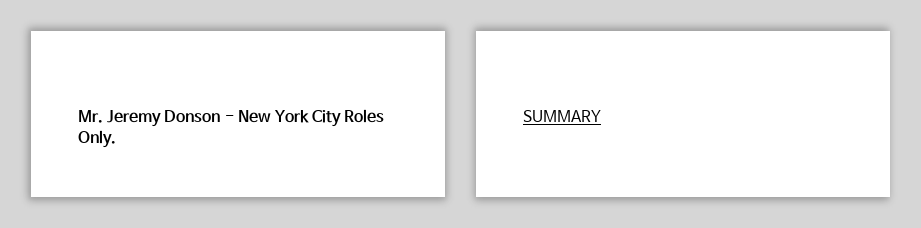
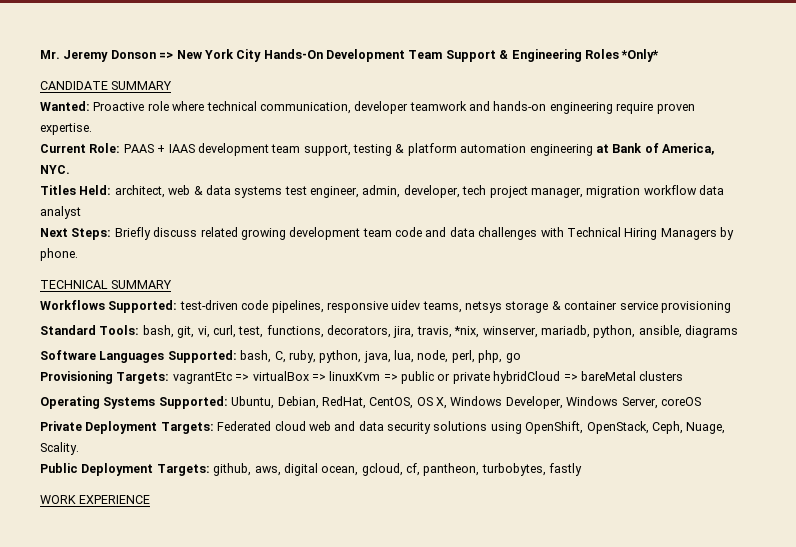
- Mr. Jeremy Donson - New York City Roles Only.
- SUMMARY
+ Mr. Jeremy Donson => New York City Hands-On Development Team Support & Engineering Roles *Only*
+ CANDIDATE SUMMARY
+ Wanted: Proactive role where technical communication, developer teamwork and hands-on engineering require proven expertise.
+ Current Role: PAAS + IAAS development team support, testing & platform automation engineering at Bank of America, NYC.
+ Titles Held: architect, web & data systems test engineer, admin, developer, tech project manager, migration workflow data analyst
+ Next Steps: Briefly discuss related growing development team code and data challenges with Technical Hiring Managers by phone.
+ TECHNICAL SUMMARY
+ Workflows Supported: test-driven code pipelines, responsive uidev teams, netsys storage & container service provisioning
+ Standard Tools: bash, git, vi, curl, test, functions, decorators, jira, travis, *nix, winserver, mariadb, python, ansible, diagrams
+ Software Languages Supported: bash, C, ruby, python, java, lua, node, perl, php, go
+ Provisioning Targets: vagrantEtc => virtualBox => linuxKvm => public or private hybridCloud => bareMetal clusters
+ Operating Systems Supported: Ubuntu, Debian, RedHat, CentOS, OS X, Windows Developer, Windows Server, coreOS
+ Private Deployment Targets: Federated cloud web and data security solutions using OpenShift, OpenStack, Ceph, Nuage, Scality.
+ Public Deployment Targets: github, aws, digital ocean, gcloud, cf, pantheon, turbobytes, fastly
+ WORK EXPERIENCE

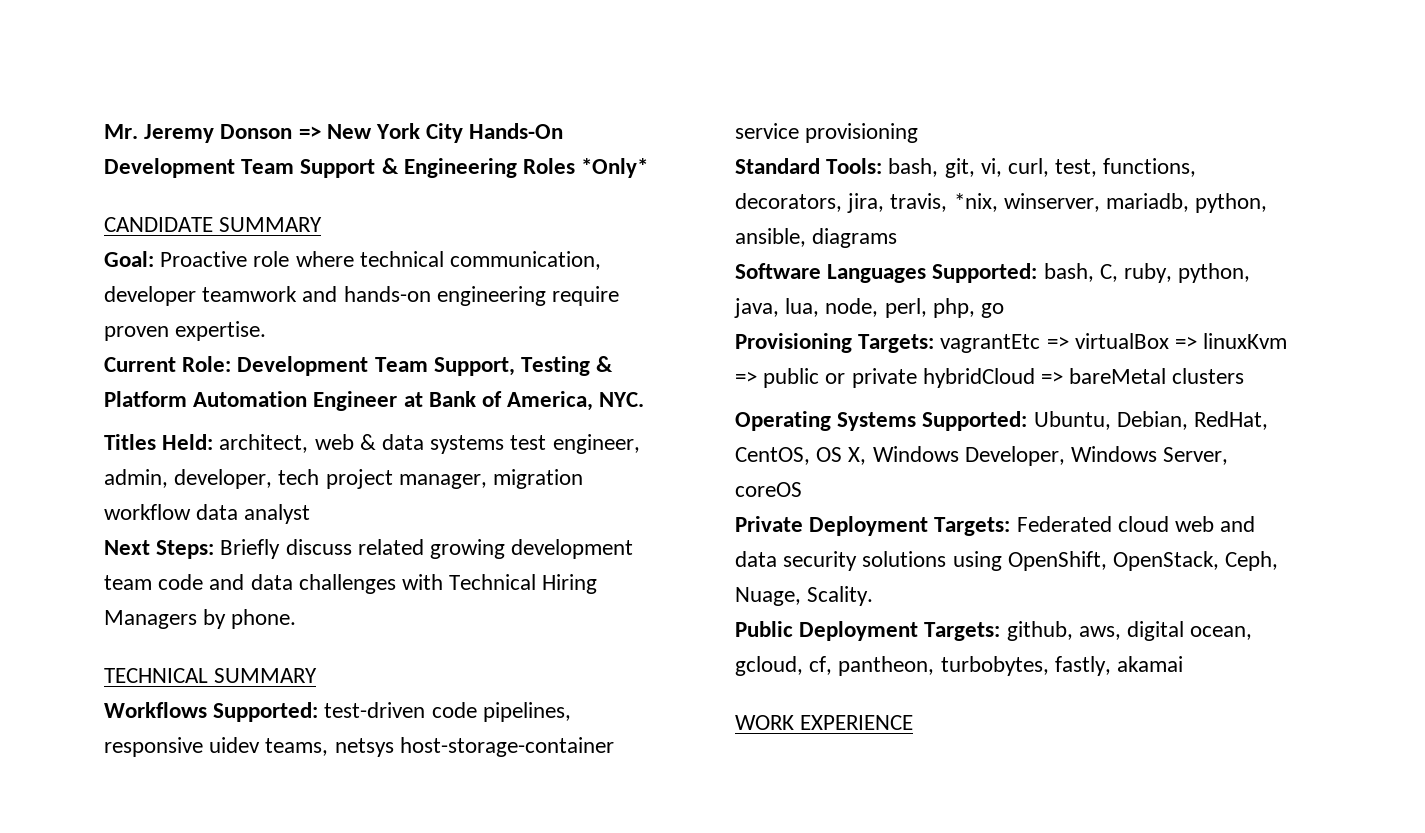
- Wanted: Proactive role where technical communication, developer teamwork and hands-on engineering require proven expertise.
+ Goal: Proactive role where technical communication, developer teamwork and hands-on engineering require proven expertise.
- Current Role: PAAS + IAAS development team support, testing & platform automation engineering at Bank of America, NYC.
+ Current Role: Development Team Support, Testing & Platform Automation Engineer at Bank of America, NYC.
- Workflows Supported: test-driven code pipelines, responsive uidev teams, netsys storage & container service provisioning
+ Workflows Supported: test-driven code pipelines, responsive uidev teams, netsys host-storage-container service provisioning
- Public Deployment Targets: github, aws, digital ocean, gcloud, cf, pantheon, turbobytes, fastly
+ Public Deployment Targets: github, aws, digital ocean, gcloud, cf, pantheon, turbobytes, fastly, akamai

